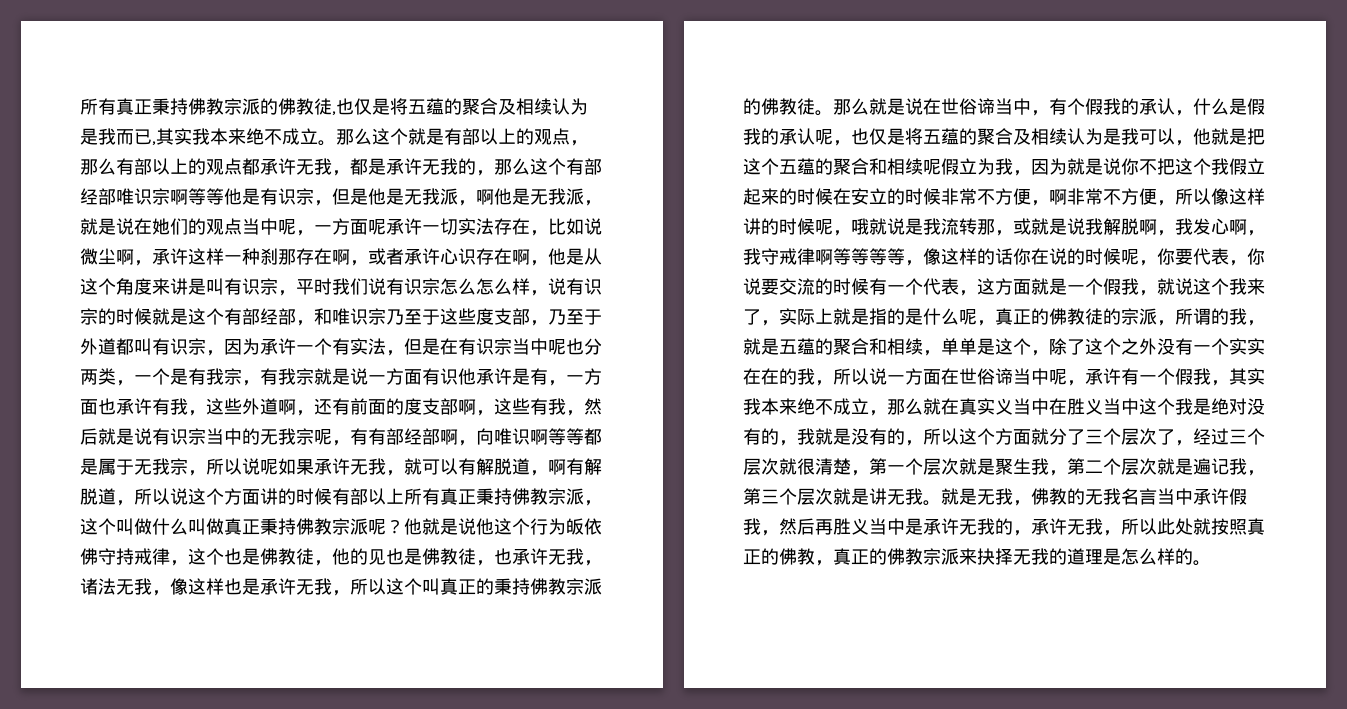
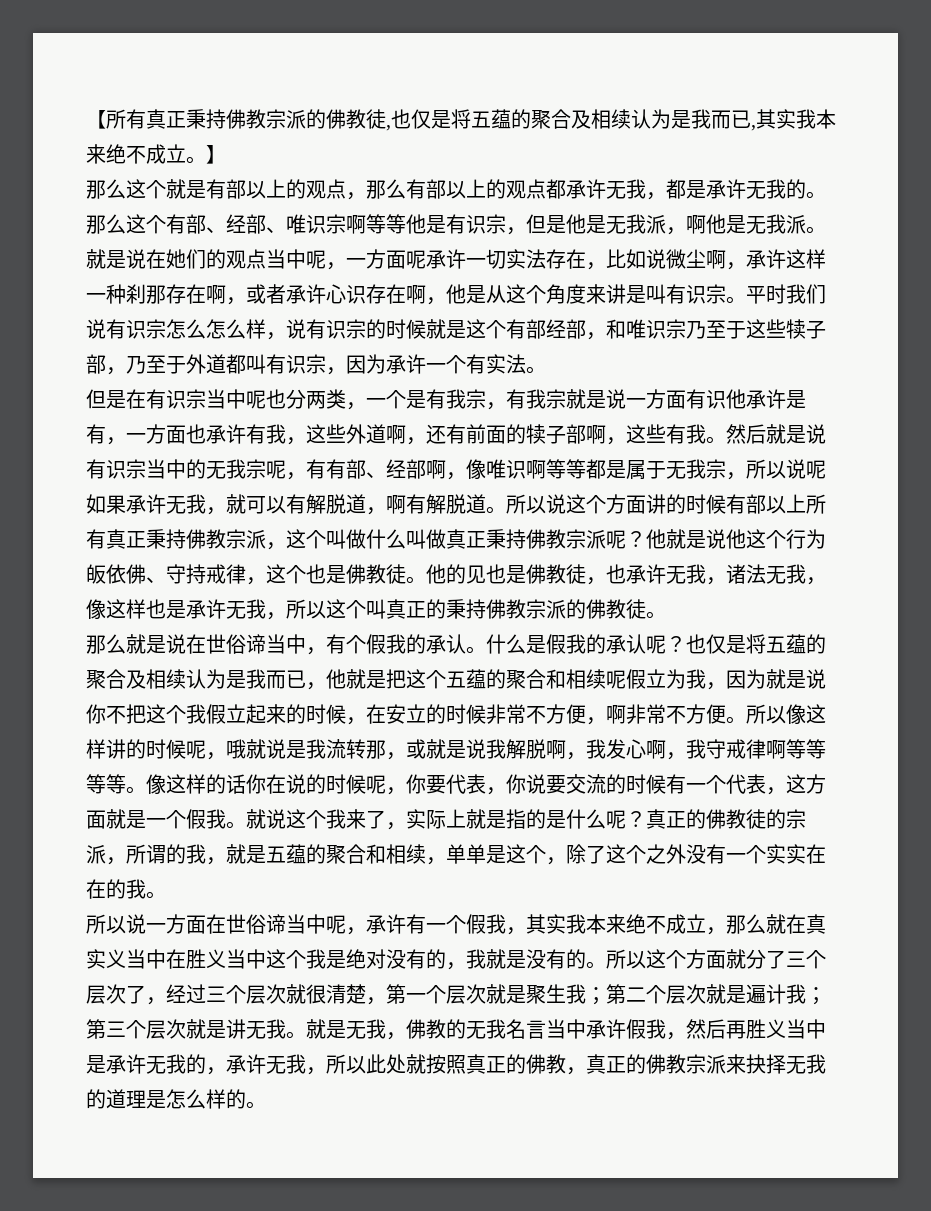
- 所有真正秉持佛教宗派的佛教徒,也仅是将五蕴的聚合及相续认为是我而已,其实我本来绝不成立。那么这个就是有部以上的观点，那么有部以上的观点都承许无我，都是承许无我的，那么这个有部经部唯识宗啊等等他是有识宗，但是他是无我派，啊他是无我派，就是说在她们的观点当中呢，一方面呢承许一切实法存在，比如说微尘啊，承许这样一种刹那存在啊，或者承许心识存在啊，他是从这个角度来讲是叫有识宗，平时我们说有识宗怎么怎么样，说有识宗的时候就是这个有部经部，和唯识宗乃至于这些度支部，乃至于外道都叫有识宗，因为承许一个有实法，但是在有识宗当中呢也分两类，一个是有我宗，有我宗就是说一方面有识他承许是有，一方面也承许有我，这些外道啊，还有前面的度支部啊，这些有我，然后就是说有识宗当中的无我宗呢，有有部经部啊，向唯识啊等等都是属于无我宗，所以说呢如果承许无我，就可以有解脱道，啊有解脱道，所以说这个方面讲的时候有部以上所有真正秉持佛教宗派，这个叫做什么叫做真正秉持佛教宗派呢？
+ 【所有真正秉持佛教宗派的佛教徒,也仅是将五蕴的聚合及相续认为是我而已,其实我本来绝不成立。】
+ 那么这个就是有部以上的观点，那么有部以上的观点都承许无我，都是承许无我的。那么这个有部、经部、唯识宗啊等等他是有识宗，但是他是无我派，啊他是无我派。就是说在她们的观点当中呢，一方面呢承许一切实法存在，比如说微尘啊，承许这样一种刹那存在啊，或者承许心识存在啊，他是从这个角度来讲是叫有识宗。平时我们说有识宗怎么怎么样，说有识宗的时候就是这个有部经部，和唯识宗乃至于这些犊子部，乃至于外道都叫有识宗，因为承许一个有实法。
+ 但是在有识宗当中呢也分两类，一个是有我宗，有我宗就是说一方面有识他承许是有，一方面也承许有我，这些外道啊，还有前面的犊子部啊，这些有我。然后就是说有识宗当中的无我宗呢，有有部、经部啊，像唯识啊等等都是属于无我宗，所以说呢如果承许无我，就可以有解脱道，啊有解脱道。所以说这个方面讲的时候有部以上所有真正秉持佛教宗派，这个叫做什么叫做真正秉持佛教宗派呢？
- 他就是说他这个行为皈依佛守持戒律，这个也是佛教徒，他的见也是佛教徒，也承许无我，诸法无我，像这样也是承许无我，所以这个叫真正的秉持佛教宗派的佛教徒。那么就是说在世俗谛当中，有个假我的承认，什么是假我的承认呢，也仅是将五蕴的聚合及相续认为是我可以，他就是把这个五蕴的聚合和相续呢假立为我，因为就是说你不把这个我假立起来的时候在安立的时候非常不方便，啊非常不方便，所以像这样讲的时候呢，哦就说是我流转那，或就是说我解脱啊，我发心啊，我守戒律啊等等等等，像这样的话你在说的时候呢，你要代表，你说要交流的时候有一个代表，这方面就是一个假我，就说这个我来了，实际上就是指的是什么呢，真正的佛教徒的宗派，所谓的我，就是五蕴的聚合和相续，单单是这个，除了这个之外没有一个实实在在的我，所以说一方面在世俗谛当中呢，承许有一个假我，其实我本来绝不成立，那么就在真实义当中在胜义当中这个我是绝对没有的，我就是没有的，所以这个方面就分了三个层次了，经过三个层次就很清楚，第一个层次就是聚生我，第二个层次就是遍记我，第三个层次就是讲无我。
+ 他就是说他这个行为皈依佛、守持戒律，这个也是佛教徒。他的见也是佛教徒，也承许无我，诸法无我，像这样也是承许无我，所以这个叫真正的秉持佛教宗派的佛教徒。
+ 那么就是说在世俗谛当中，有个假我的承认。什么是假我的承认呢？也仅是将五蕴的聚合及相续认为是我而已，他就是把这个五蕴的聚合和相续呢假立为我，因为就是说你不把这个我假立起来的时候，在安立的时候非常不方便，啊非常不方便。所以像这样讲的时候呢，哦就说是我流转那，或就是说我解脱啊，我发心啊，我守戒律啊等等等等。像这样的话你在说的时候呢，你要代表，你说要交流的时候有一个代表，这方面就是一个假我。就说这个我来了，实际上就是指的是什么呢？真正的佛教徒的宗派，所谓的我，就是五蕴的聚合和相续，单单是这个，除了这个之外没有一个实实在在的我。
+ 所以说一方面在世俗谛当中呢，承许有一个假我，其实我本来绝不成立，那么就在真实义当中在胜义当中这个我是绝对没有的，我就是没有的。所以这个方面就分了三个层次了，经过三个层次就很清楚，第一个层次就是聚生我；第二个层次就是遍计我；第三个层次就是讲无我。

